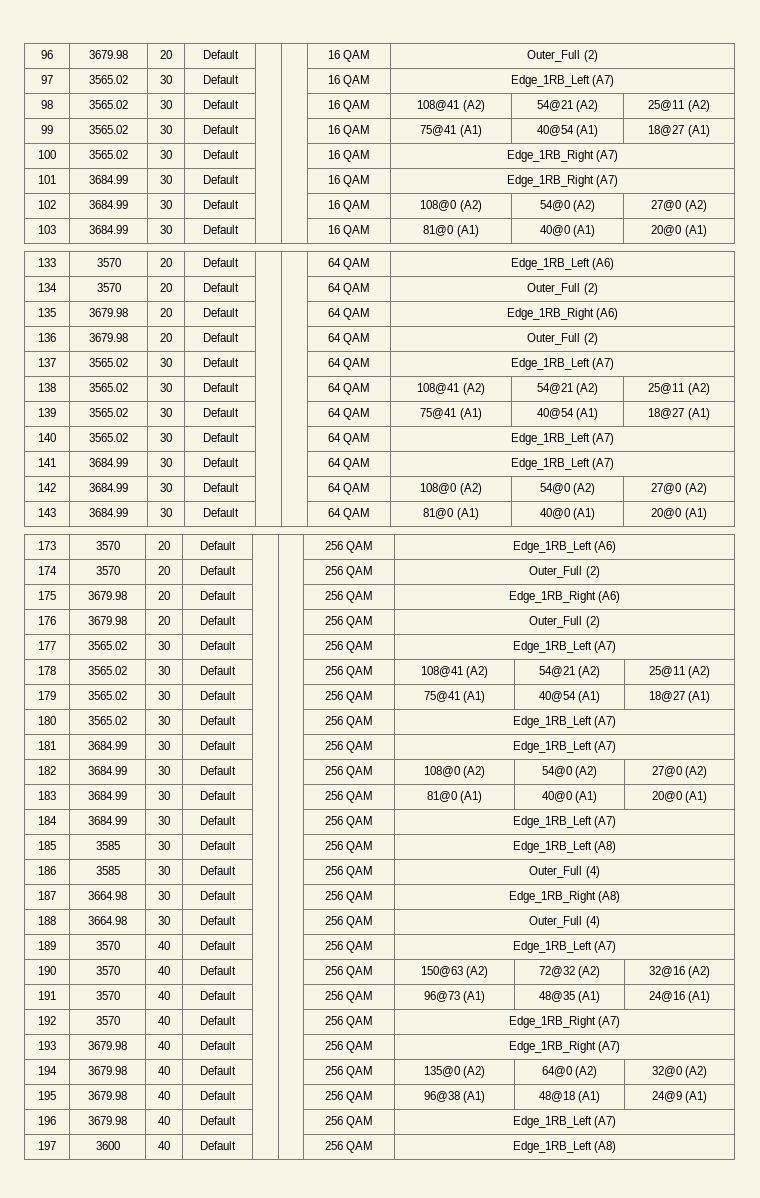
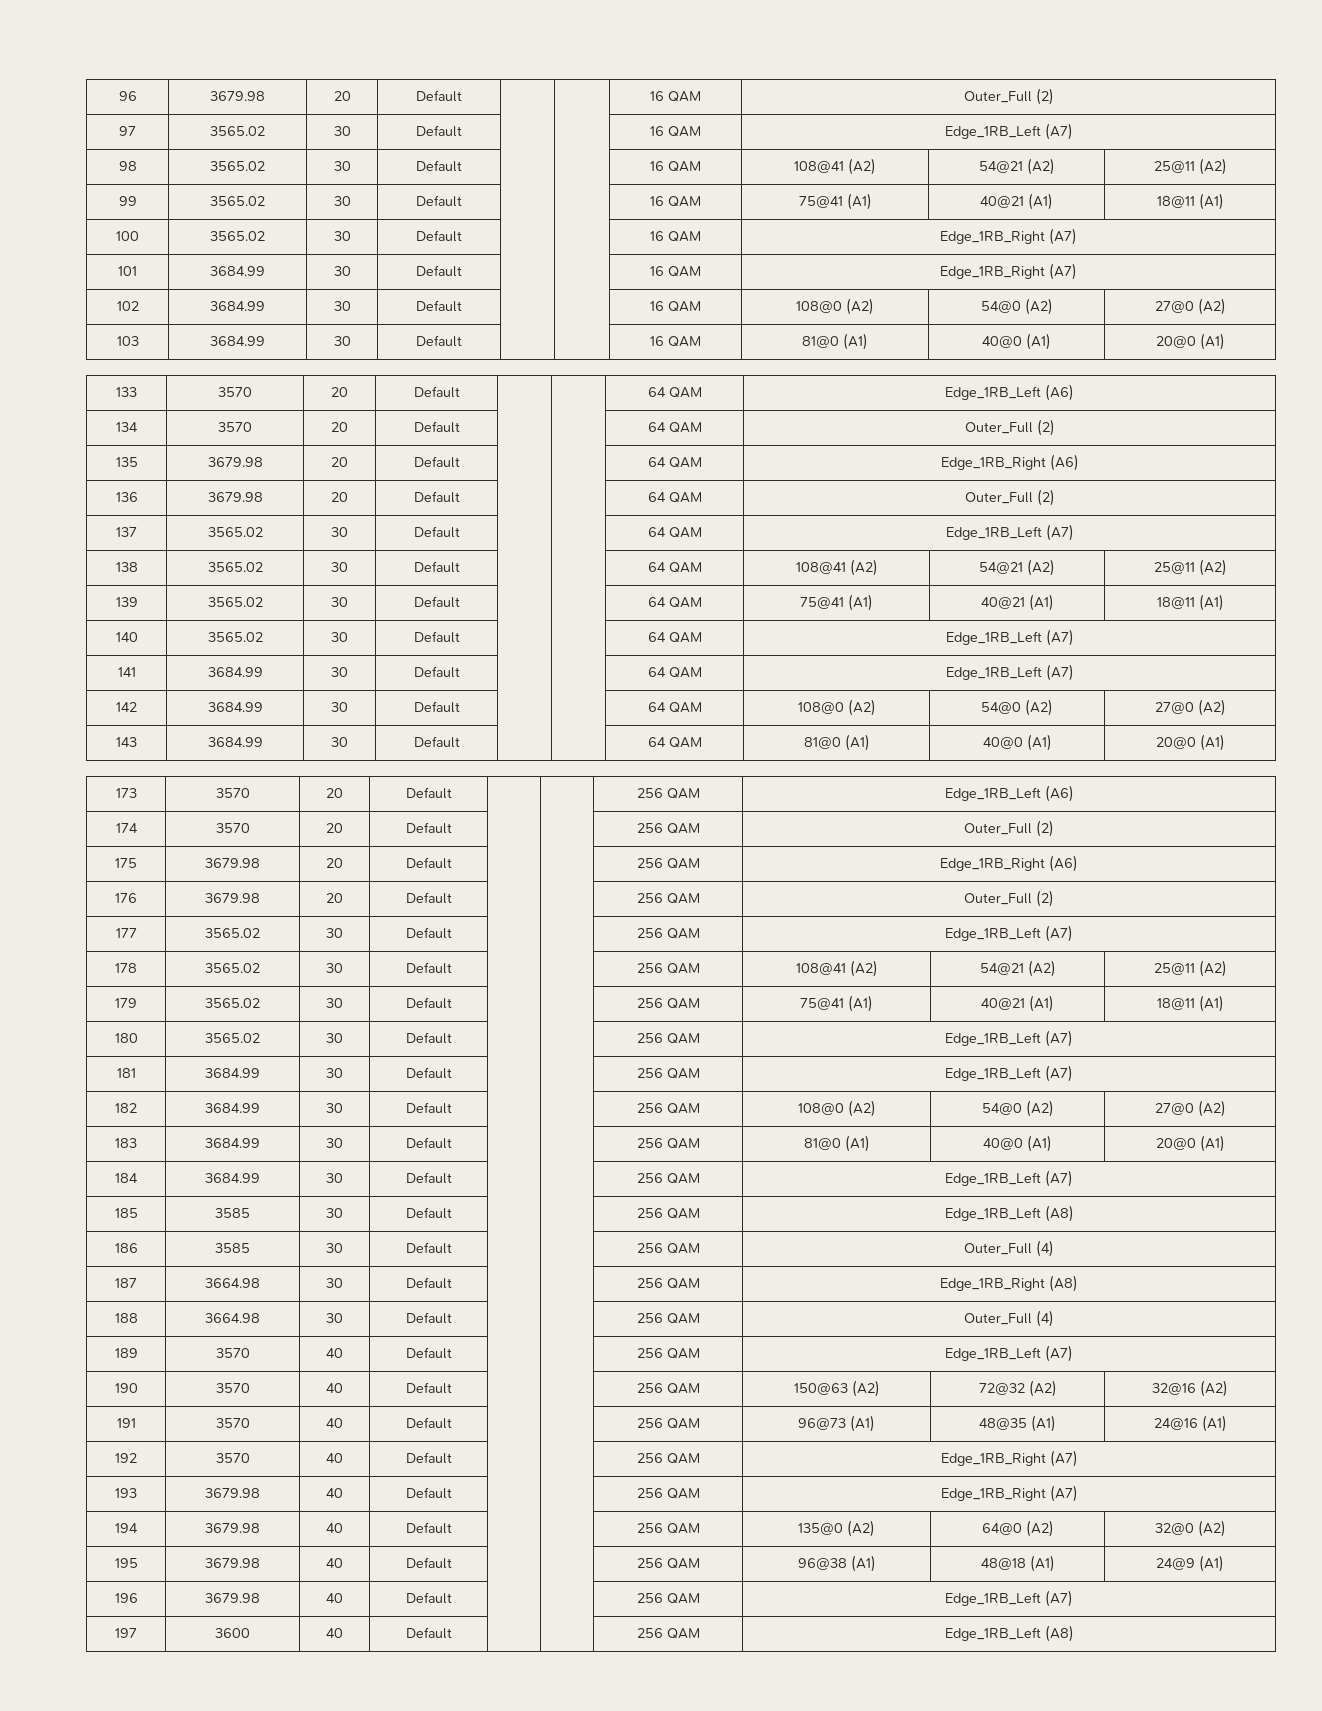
- 99 | 3565.02 | 30 | Default | | | 16 QAM | 75@41 (A1) | 40@54 (A1) | 18@27 (A1)
+ 99 | 3565.02 | 30 | Default | | | 16 QAM | 75@41 (A1) | 40@21 (A1) | 18@11 (A1)
- 139 | 3565.02 | 30 | Default | | | 64 QAM | 75@41 (A1) | 40@54 (A1) | 18@27 (A1)
+ 139 | 3565.02 | 30 | Default | | | 64 QAM | 75@41 (A1) | 40@21 (A1) | 18@11 (A1)
- 179 | 3565.02 | 30 | Default | | | 256 QAM | 75@41 (A1) | 40@54 (A1) | 18@27 (A1)
+ 179 | 3565.02 | 30 | Default | | | 256 QAM | 75@41 (A1) | 40@21 (A1) | 18@11 (A1)

